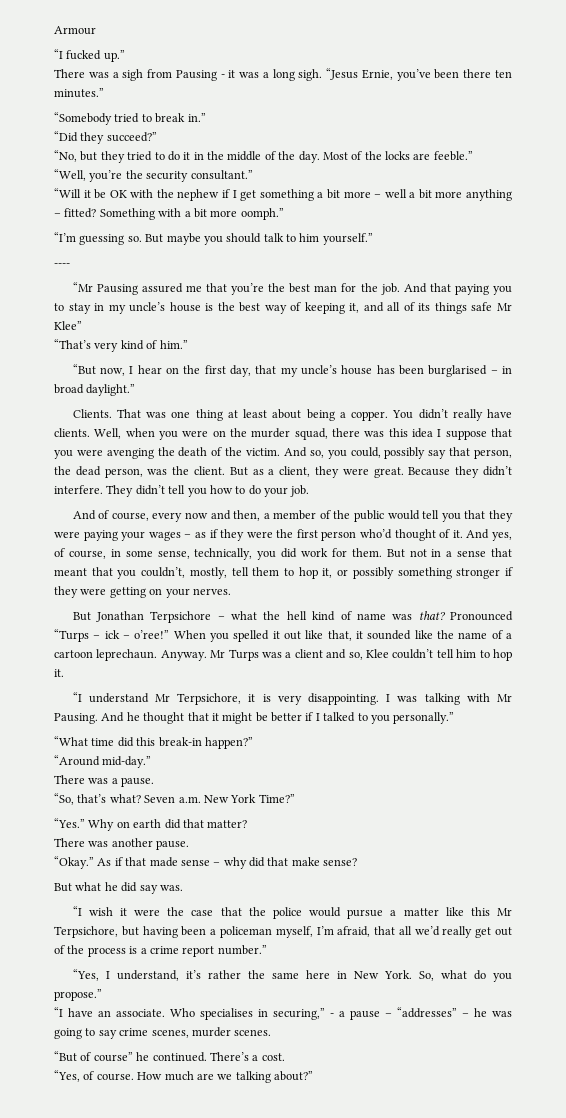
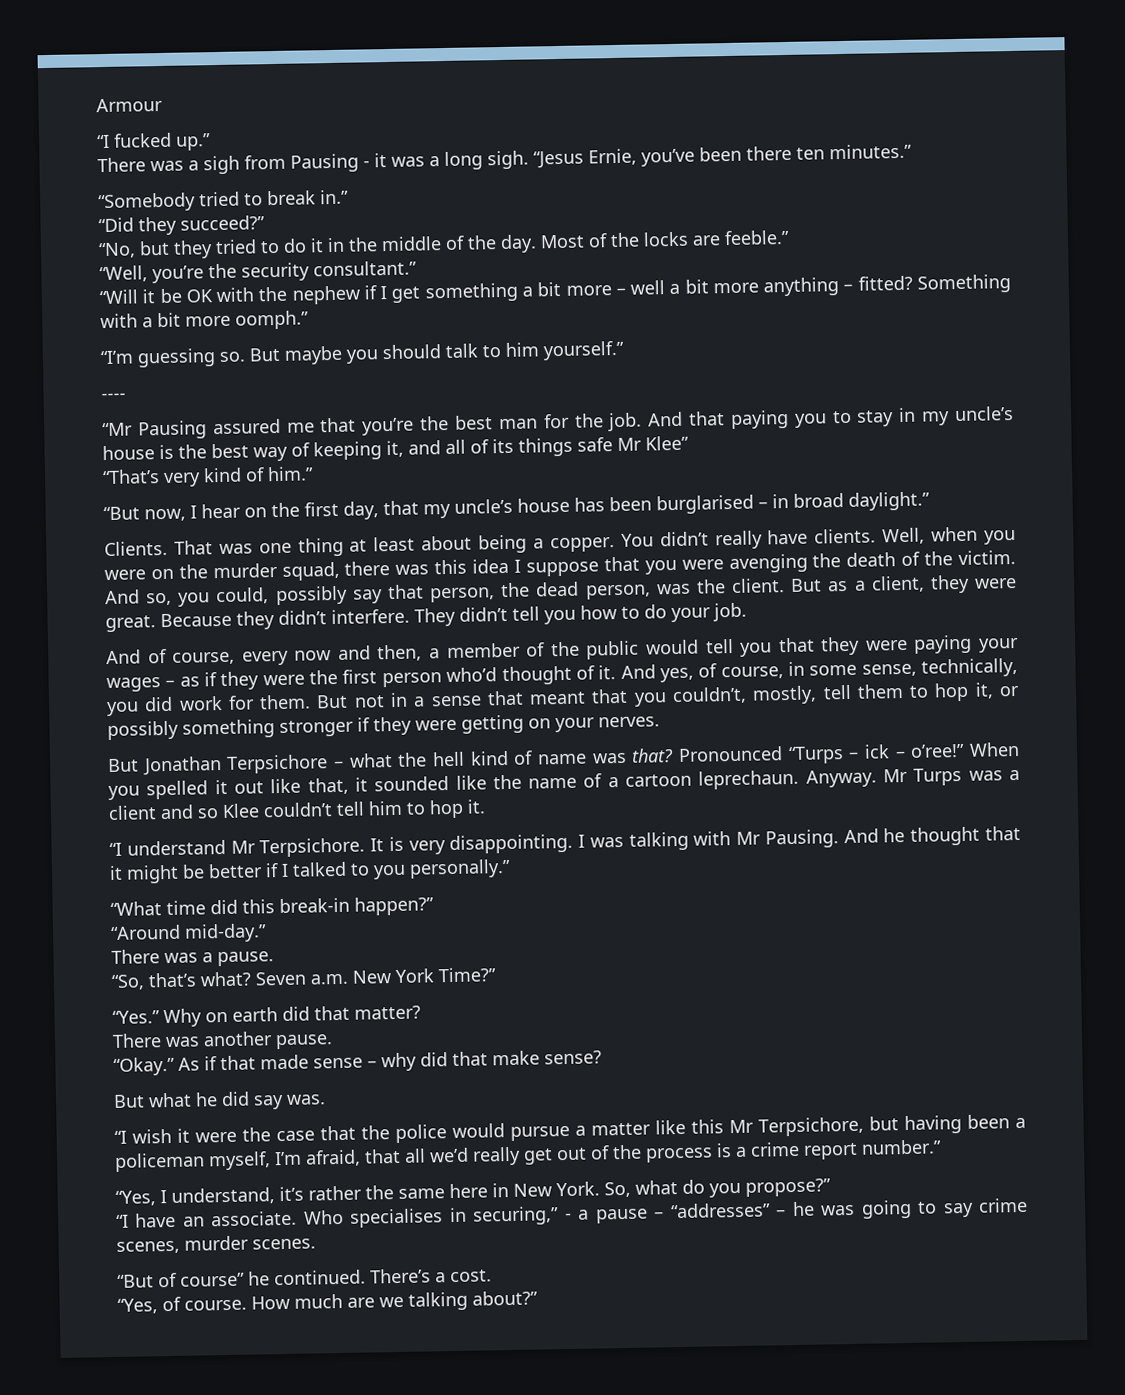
- Mr Turps was a client and so, Klee couldn’t tell him to hop it.
+ Mr Turps was a client and so Klee couldn’t tell him to hop it.
- “I understand Mr Terpsichore, it is very disappointing.
+ “I understand Mr Terpsichore. It is very disappointing.
- So, what do you propose.”
+ So, what do you propose?”

